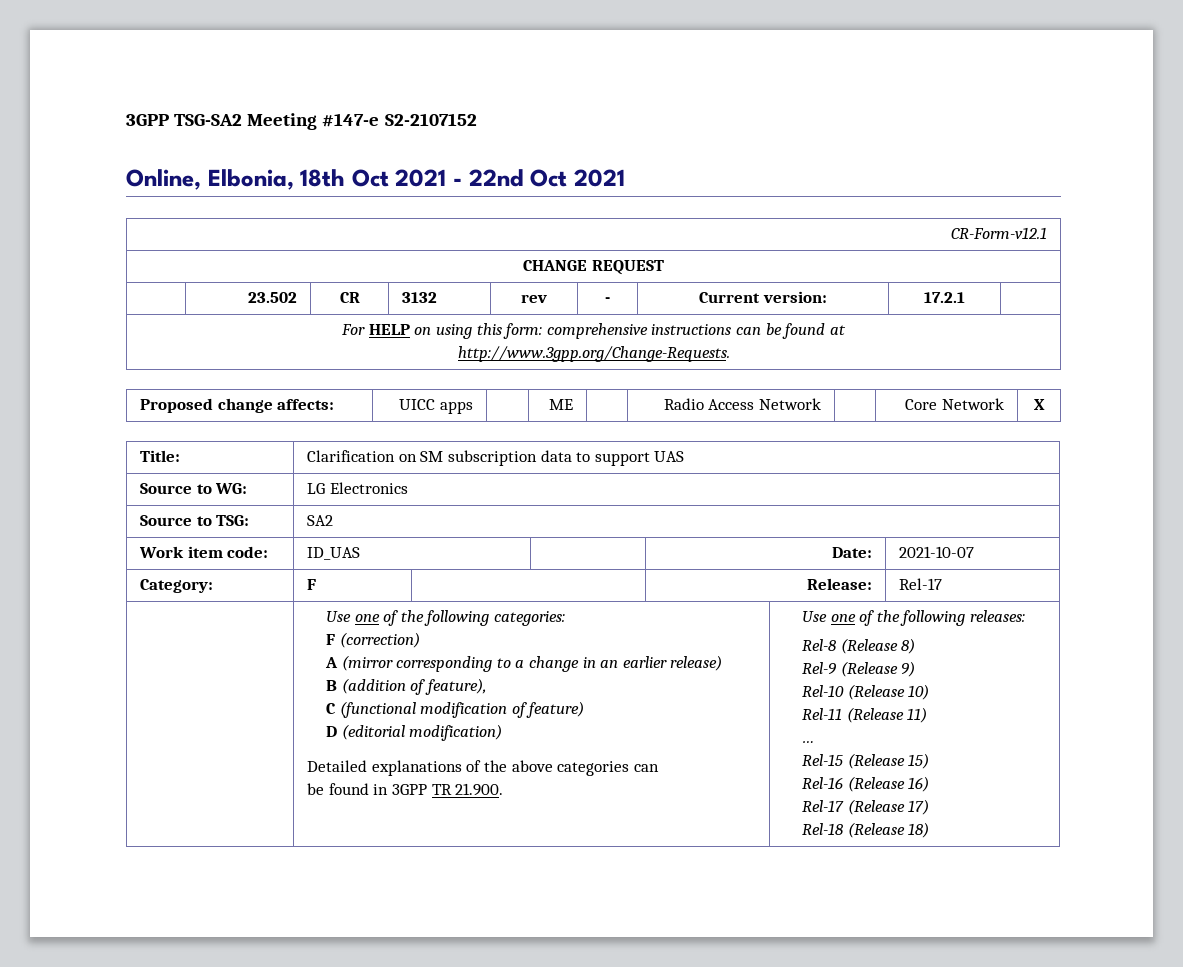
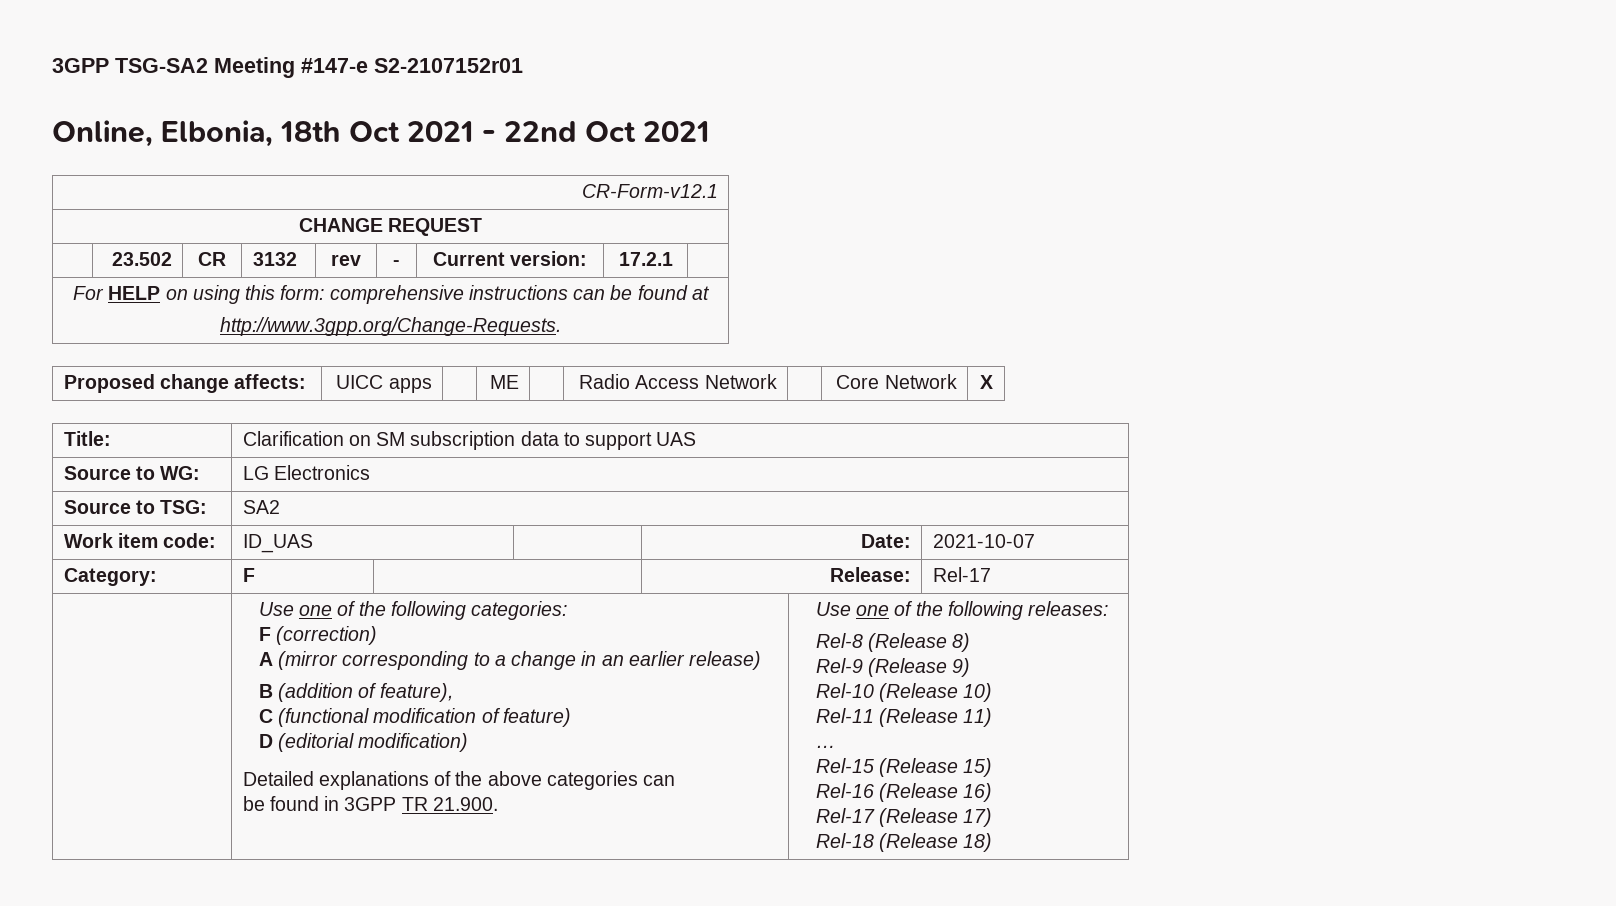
- 3GPP TSG-SA2 Meeting #147-e S2-2107152
+ 3GPP TSG-SA2 Meeting #147-e S2-2107152r01

